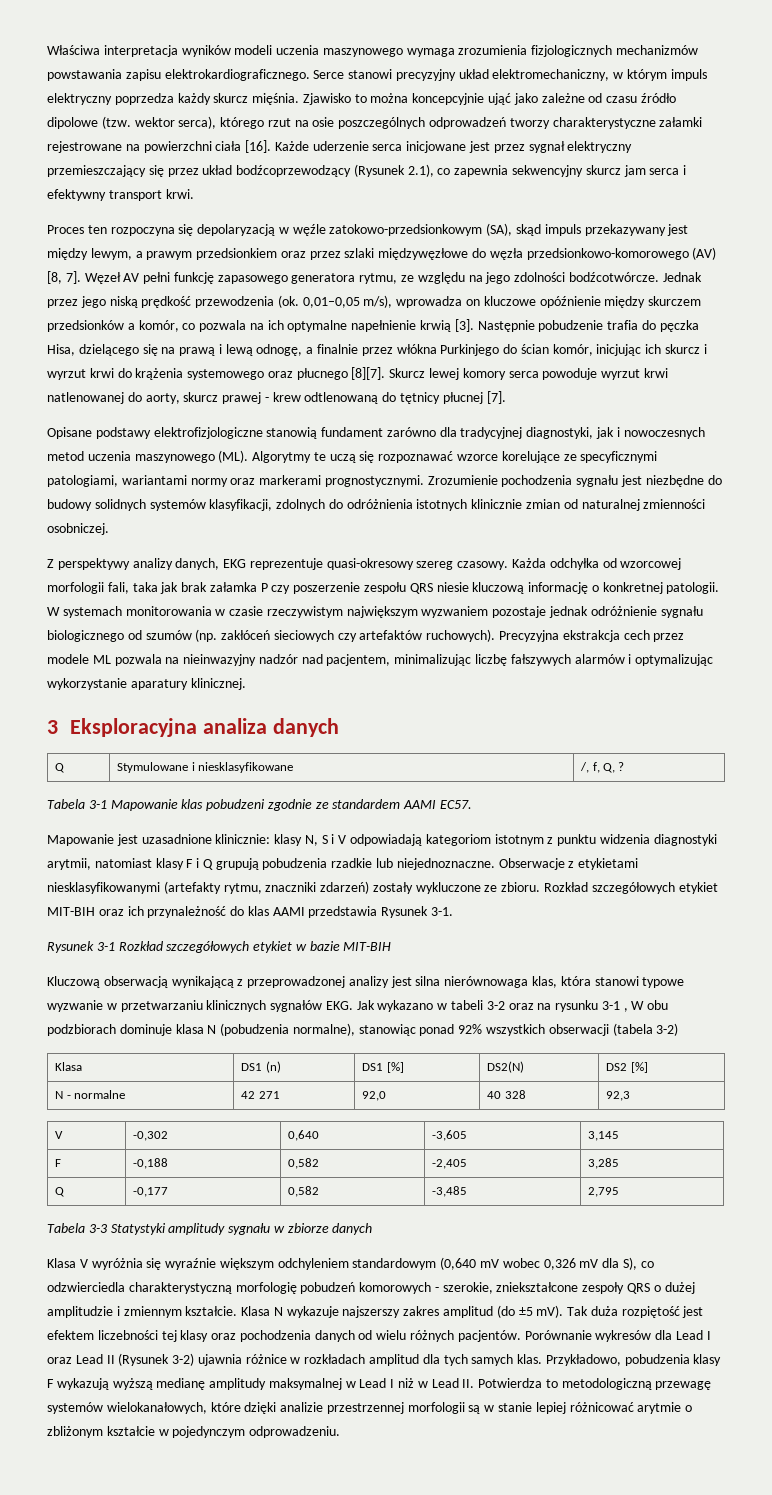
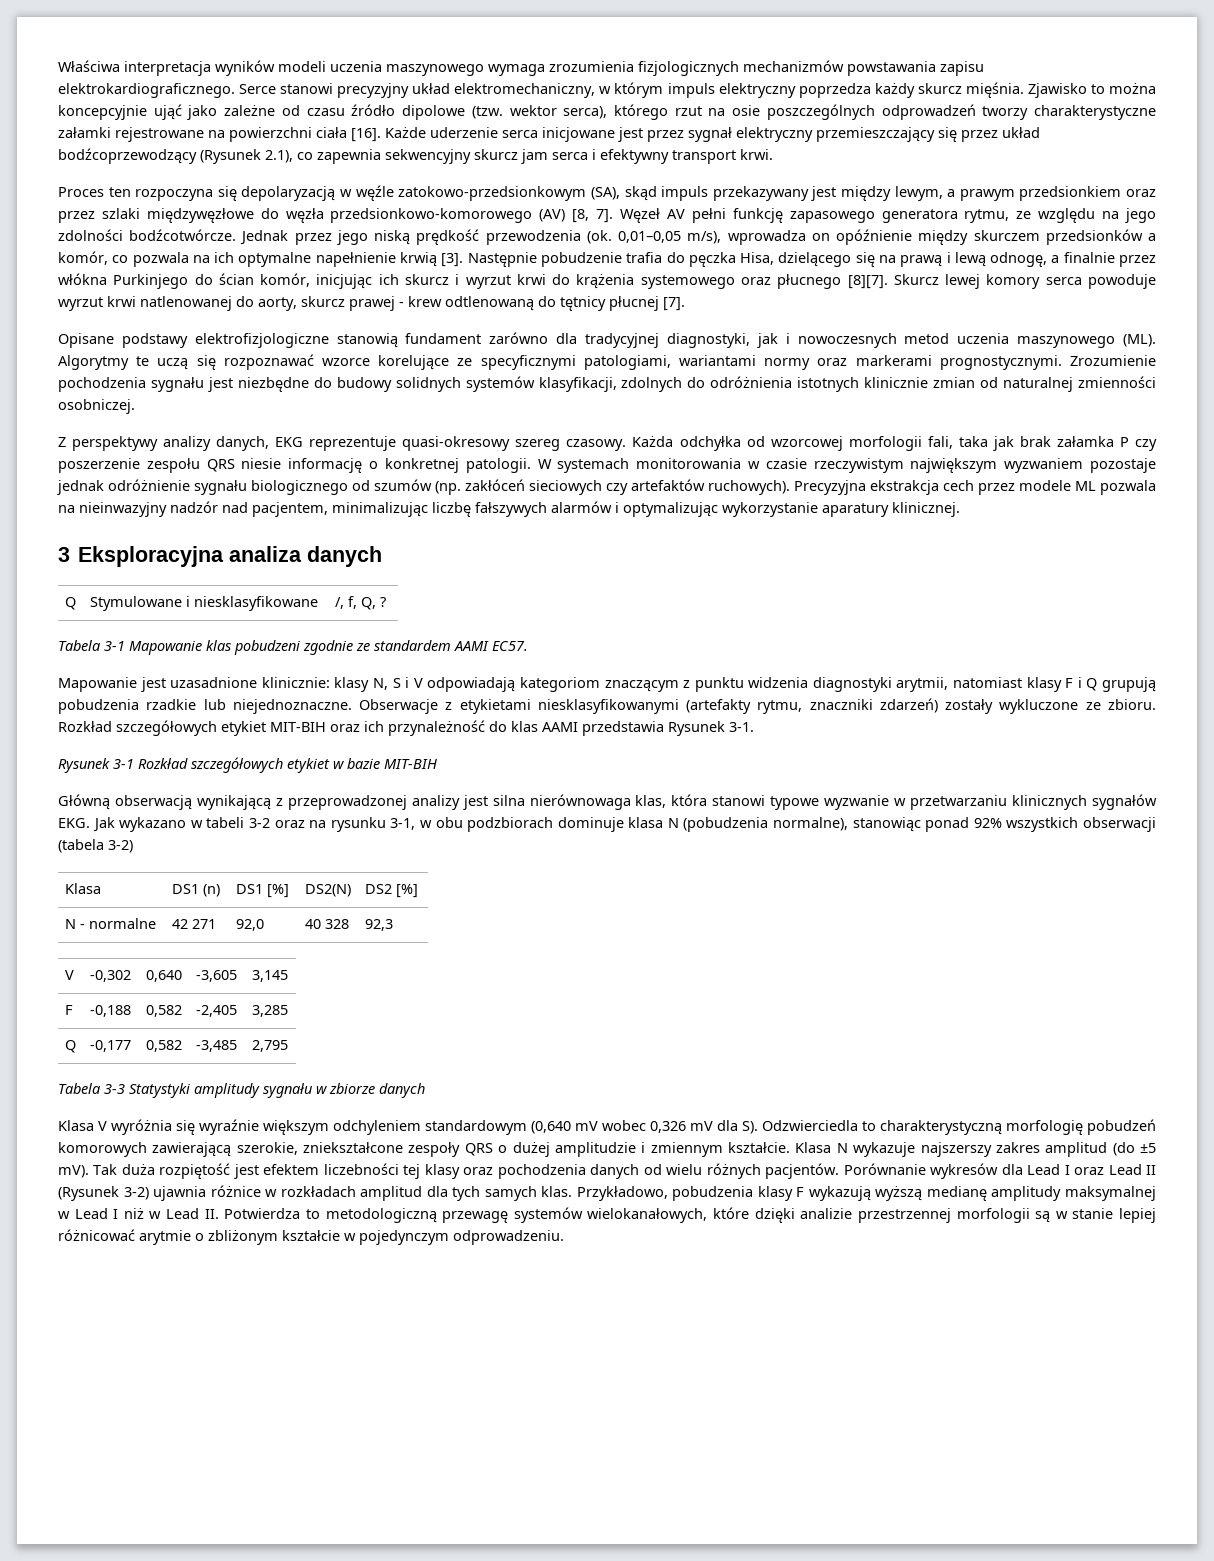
- 0,01–0,05 m/s), wprowadza on kluczowe opóźnienie między skurczem przedsionków a komór, co pozwala na ich optymalne napełnienie krwią [3].
+ 0,01–0,05 m/s), wprowadza on opóźnienie między skurczem przedsionków a komór, co pozwala na ich optymalne napełnienie krwią [3].
- Każda odchyłka od wzorcowej morfologii fali, taka jak brak załamka P czy poszerzenie zespołu QRS niesie kluczową informację o konkretnej patologii.
+ Każda odchyłka od wzorcowej morfologii fali, taka jak brak załamka P czy poszerzenie zespołu QRS niesie informację o konkretnej patologii.
- Mapowanie jest uzasadnione klinicznie: klasy N, S i V odpowiadają kategoriom istotnym z punktu widzenia diagnostyki arytmii, natomiast klasy F i Q grupują pobudzenia rzadkie lub niejednoznaczne.
+ Mapowanie jest uzasadnione klinicznie: klasy N, S i V odpowiadają kategoriom znaczącym z punktu widzenia diagnostyki arytmii, natomiast klasy F i Q grupują pobudzenia rzadkie lub niejednoznaczne.
- Kluczową obserwacją wynikającą z przeprowadzonej analizy jest silna nierównowaga klas, która stanowi typowe wyzwanie w przetwarzaniu klinicznych sygnałów EKG. Jak wykazano w tabeli 3-2 oraz na rysunku 3-1 , W obu podzbiorach dominuje klasa N (pobudzenia normalne), stanowiąc ponad 92% wszystkich obserwacji (tabela 3-2)
+ Główną obserwacją wynikającą z przeprowadzonej analizy jest silna nierównowaga klas, która stanowi typowe wyzwanie w przetwarzaniu klinicznych sygnałów EKG. Jak wykazano w tabeli 3-2 oraz na rysunku 3-1, w obu podzbiorach dominuje klasa N (pobudzenia normalne), stanowiąc ponad 92% wszystkich obserwacji (tabela 3-2)
- Klasa V wyróżnia się wyraźnie większym odchyleniem standardowym (0,640 mV wobec 0,326 mV dla S), co odzwierciedla charakterystyczną morfologię pobudzeń komorowych - szerokie, zniekształcone zespoły QRS o dużej amplitudzie i zmiennym kształcie.
+ Klasa V wyróżnia się wyraźnie większym odchyleniem standardowym (0,640 mV wobec 0,326 mV dla S). Odzwierciedla to charakterystyczną morfologię pobudzeń komorowych zawierającą szerokie, zniekształcone zespoły QRS o dużej amplitudzie i zmiennym kształcie.

